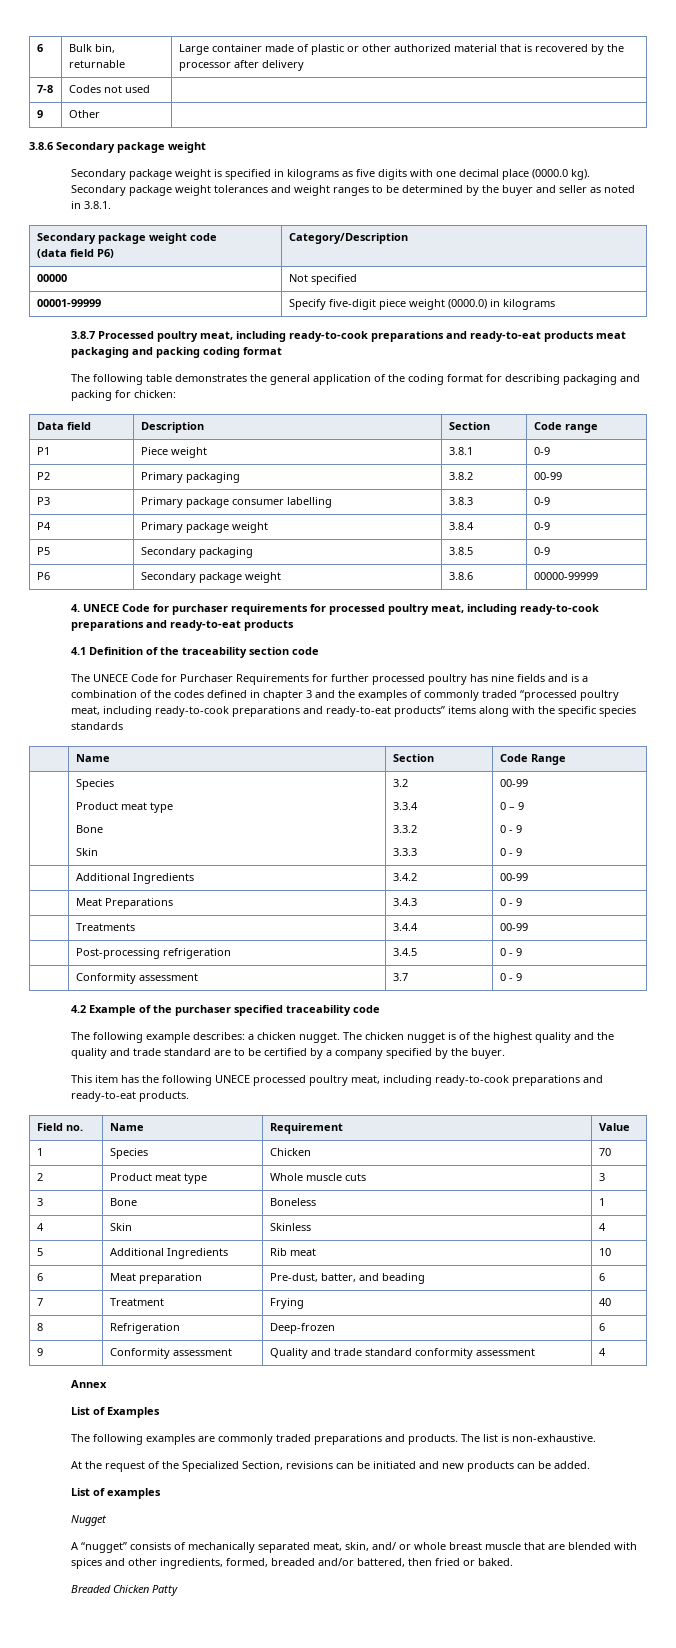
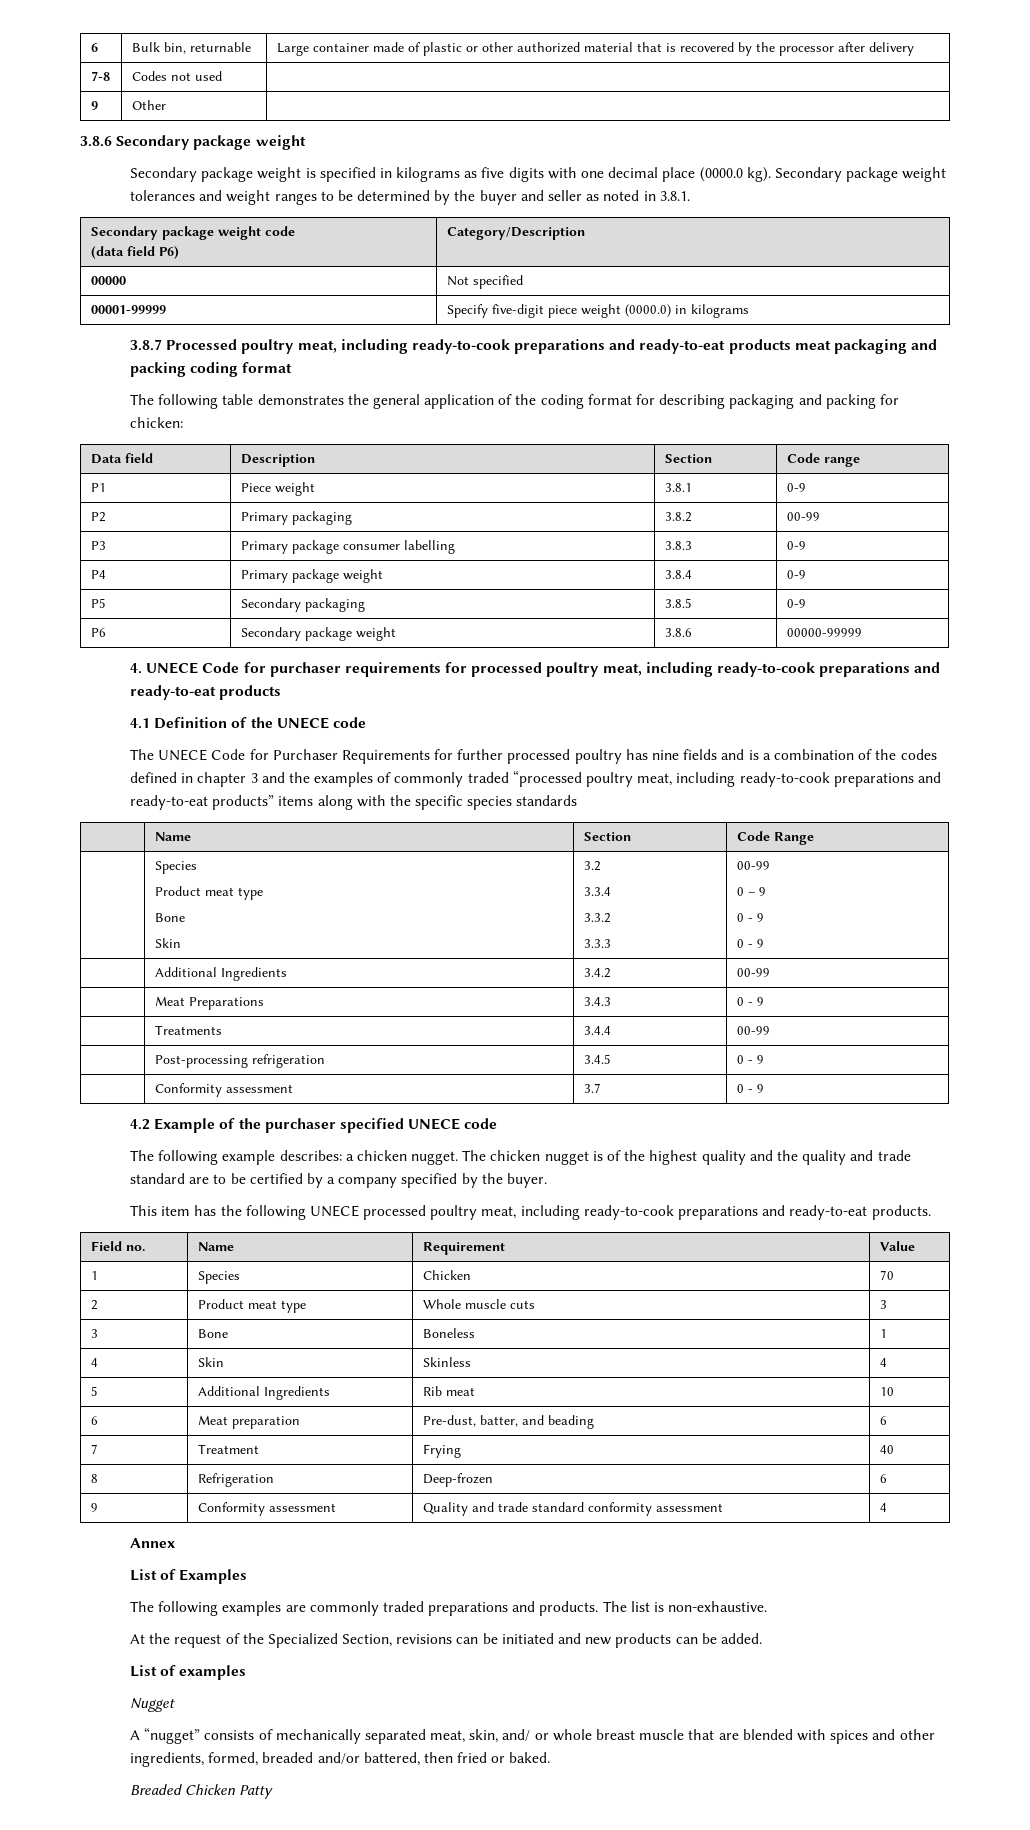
- 4.1 Definition of the traceability section code
+ 4.1 Definition of the UNECE code
- 4.2 Example of the purchaser specified traceability code
+ 4.2 Example of the purchaser specified UNECE code

